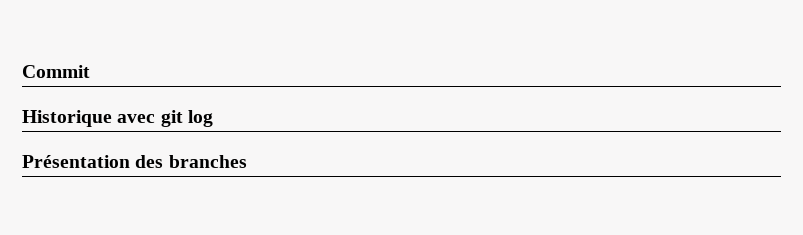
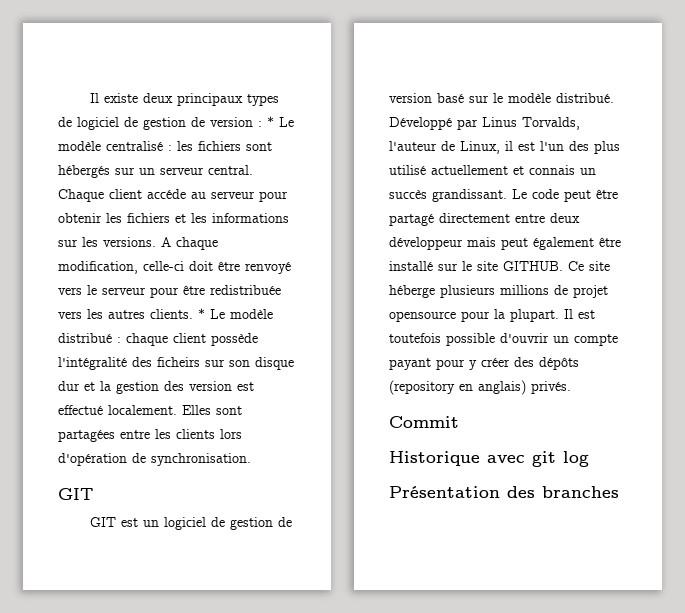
+ Il existe deux principaux types de logiciel de gestion de version : * Le modèle centralisé : les fichiers sont hébergés sur un serveur central. Chaque client accéde au serveur pour obtenir les fichiers et les informations sur les versions. A chaque modification, celle-ci doit être renvoyé vers le serveur pour être redistribuée vers les autres clients. * Le modèle distribué : chaque client possède l'intégralité des ficheirs sur son disque dur et la gestion des version est effectué localement. Elles sont partagées entre les clients lors d'opération de synchronisation.
+ GIT
+ GIT est un logiciel de gestion de version basé sur le modèle distribué. Développé par Linus Torvalds, l'auteur de Linux, il est l'un des plus utilisé actuellement et connais un succès grandissant. Le code peut être partagé directement entre deux développeur mais peut également être installé sur le site GITHUB. Ce site héberge plusieurs millions de projet opensource pour la plupart. Il est toutefois possible d'ouvrir un compte payant pour y créer des dépôts (repository en anglais) privés.

